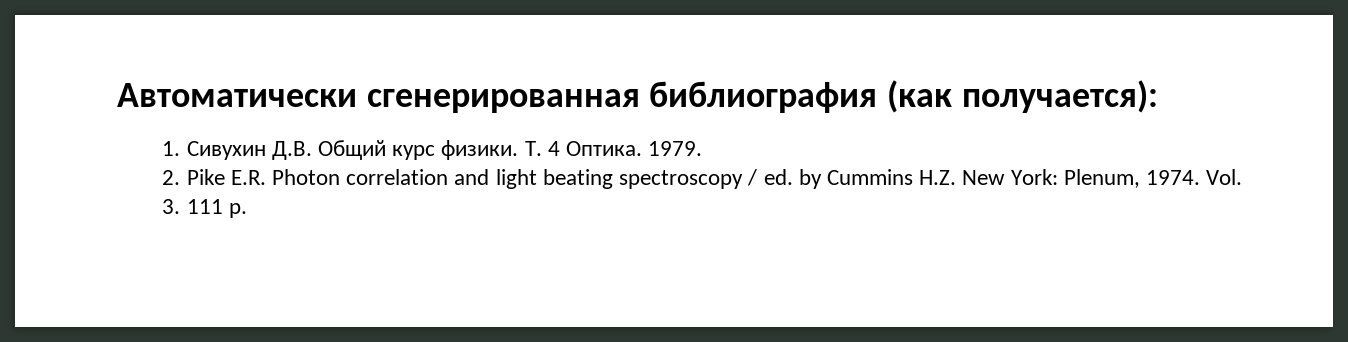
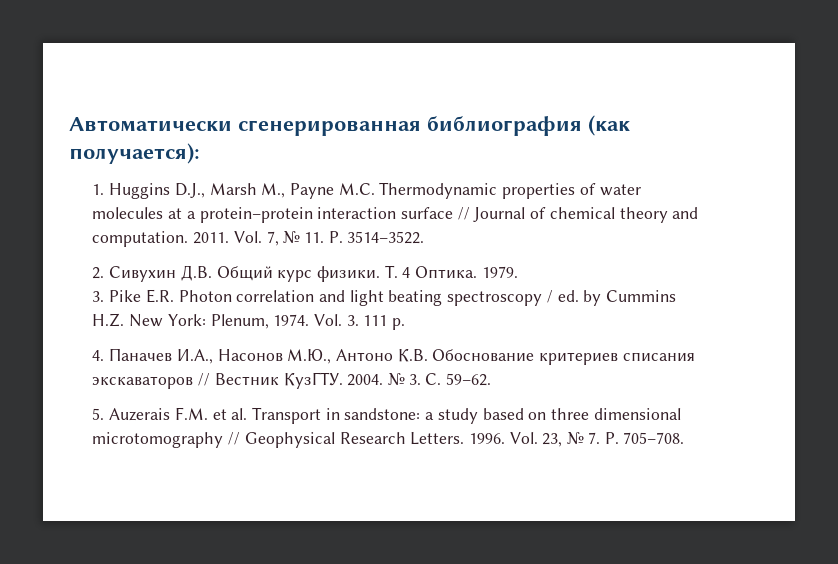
- 1. Сивухин Д.В. Общий курс физики.
+ 1. Huggins D.J., Marsh M., Payne M.C. Thermodynamic properties of water molecules at a protein–protein interaction surface // Journal of chemical theory and computation. 2011. Vol. 7, № 11. P. 3514–3522.
+ 2. Сивухин Д.В. Общий курс физики.
- 2. Pike E.R. Photon correlation and light beating spectroscopy / ed. by Cummins H.Z. New York: Plenum, 1974.
+ 3. Pike E.R. Photon correlation and light beating spectroscopy / ed. by Cummins H.Z. New York: Plenum, 1974.
+ 4. Паначев И.А., Насонов М.Ю., Антоно К.В. Обоснование критериев списания экскаваторов // Вестник КузГТУ. 2004. № 3. С. 59–62.
+ 5. Auzerais F.M. et al. Transport in sandstone: a study based on three dimensional microtomography // Geophysical Research Letters. 1996. Vol. 23, № 7. P. 705–708.

